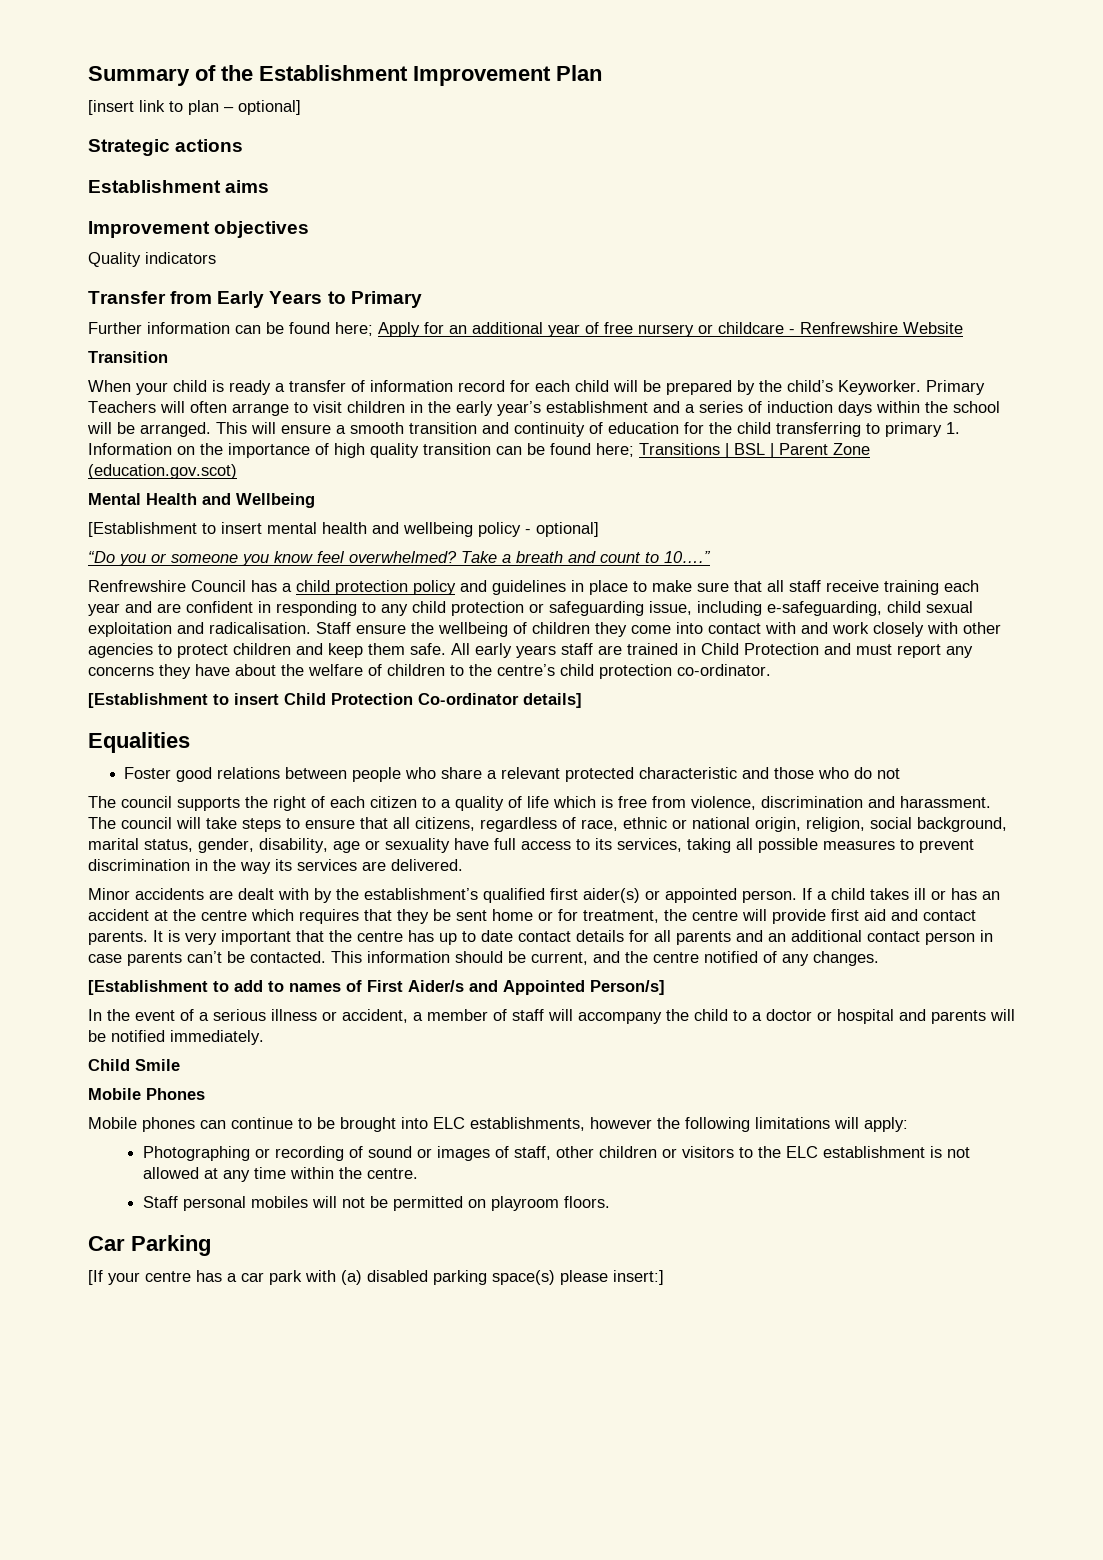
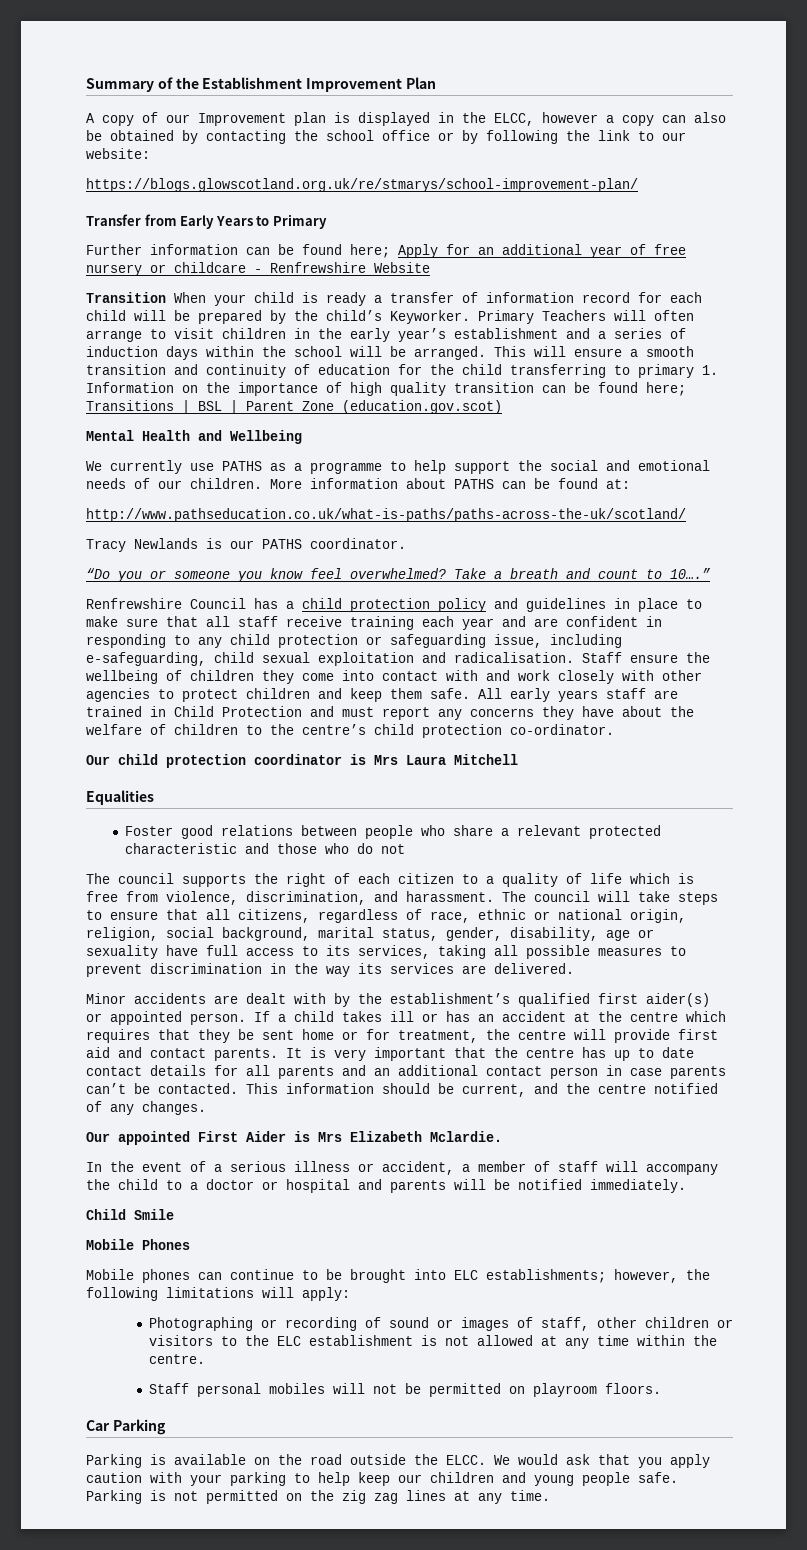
- [insert link to plan – optional]
- Strategic actions
- Establishment aims
- Improvement objectives
- Quality indicators
+ A copy of our Improvement plan is displayed in the ELCC, however a copy can also be obtained by contacting the school office or by following the link to our website:
+ https://blogs.glowscotland.org.uk/re/stmarys/school-improvement-plan/
- Transition
- When your child is ready a transfer of information record for each child will be prepared by the child’s Keyworker.
+ Transition When your child is ready a transfer of information record for each child will be prepared by the child’s Keyworker.
- [Establishment to insert mental health and wellbeing policy - optional]
+ We currently use PATHS as a programme to help support the social and emotional needs of our children. More information about PATHS can be found at:
+ http://www.pathseducation.co.uk/what-is-paths/paths-across-the-uk/scotland/
+ Tracy Newlands is our PATHS coordinator.
- [Establishment to insert Child Protection Co-ordinator details]
+ Our child protection coordinator is Mrs Laura Mitchell
- The council supports the right of each citizen to a quality of life which is free from violence, discrimination and harassment.
+ The council supports the right of each citizen to a quality of life which is free from violence, discrimination, and harassment.
- [Establishment to add to names of First Aider/s and Appointed Person/s]
+ Our appointed First Aider is Mrs Elizabeth Mclardie.
- Mobile phones can continue to be brought into ELC establishments, however the following limitations will apply:
+ Mobile phones can continue to be brought into ELC establishments; however, the following limitations will apply:
- [If your centre has a car park with (a) disabled parking space(s) please insert:]
+ Parking is available on the road outside the ELCC. We would ask that you apply caution with your parking to help keep our children and young people safe. Parking is not permitted on the zig zag lines at any time.

